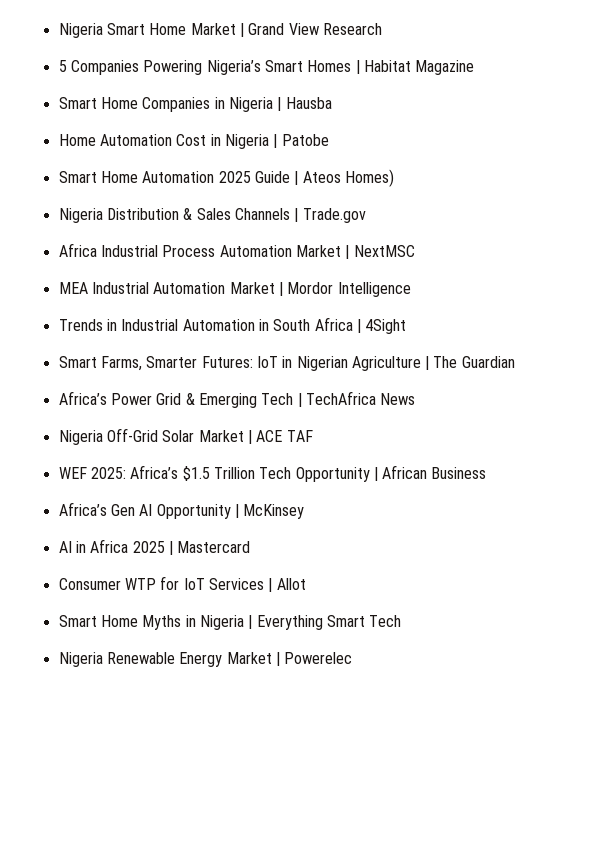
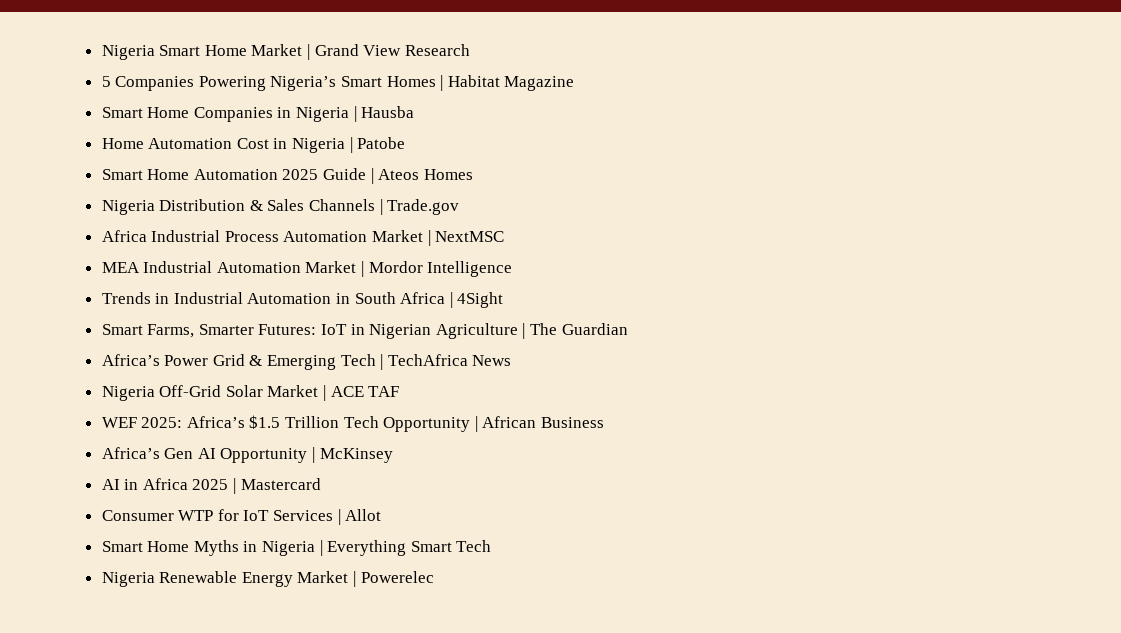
- Smart Home Automation 2025 Guide | Ateos Homes)
+ Smart Home Automation 2025 Guide | Ateos Homes

